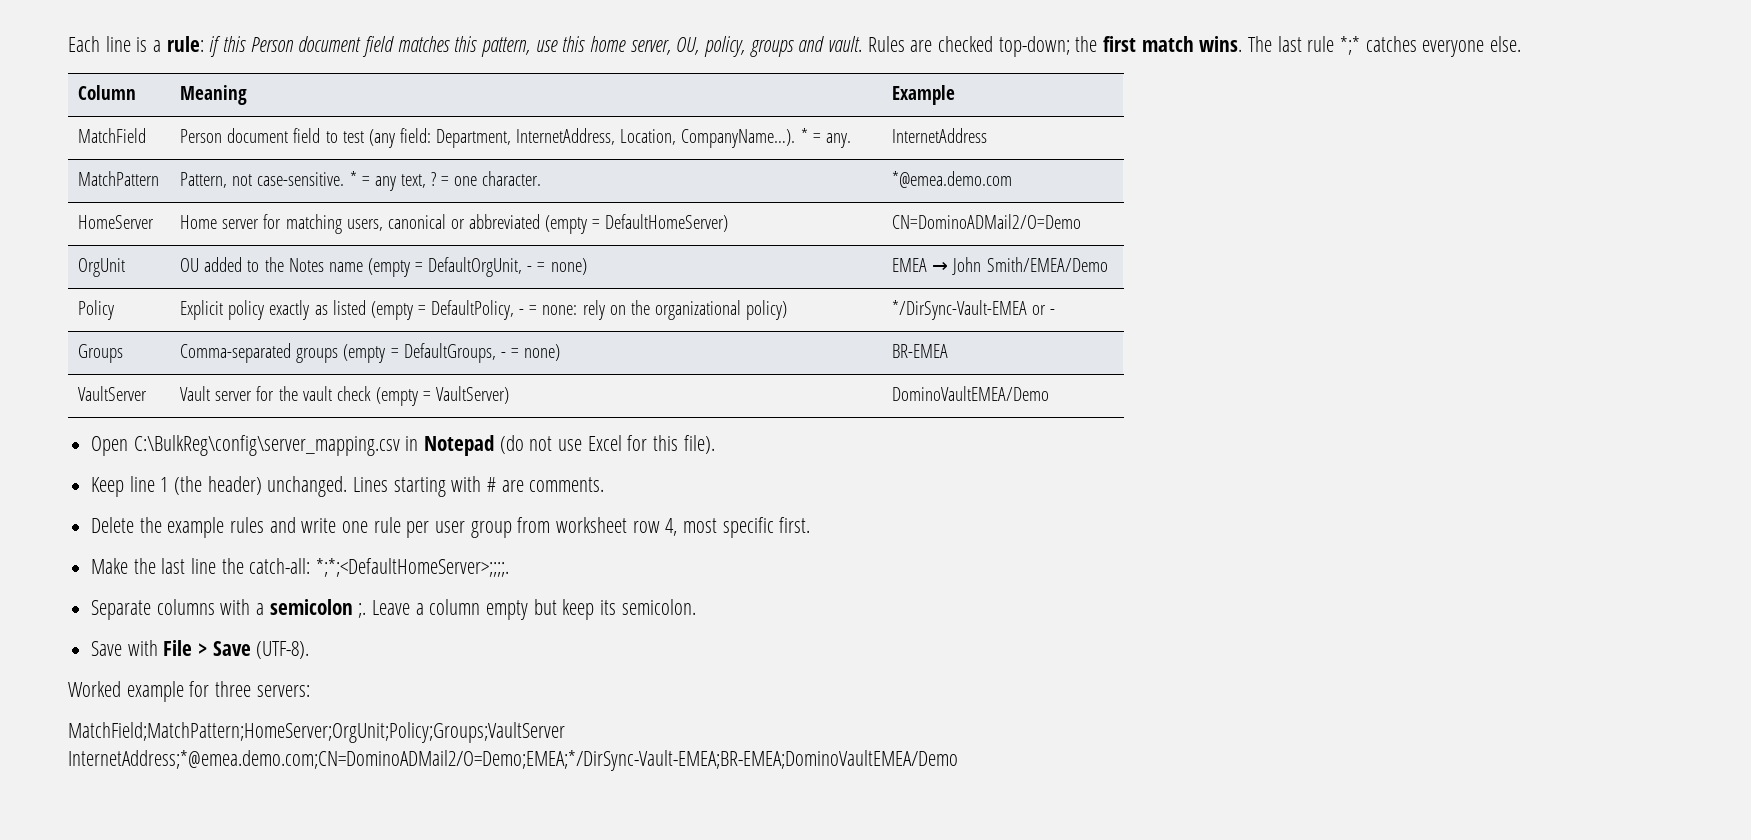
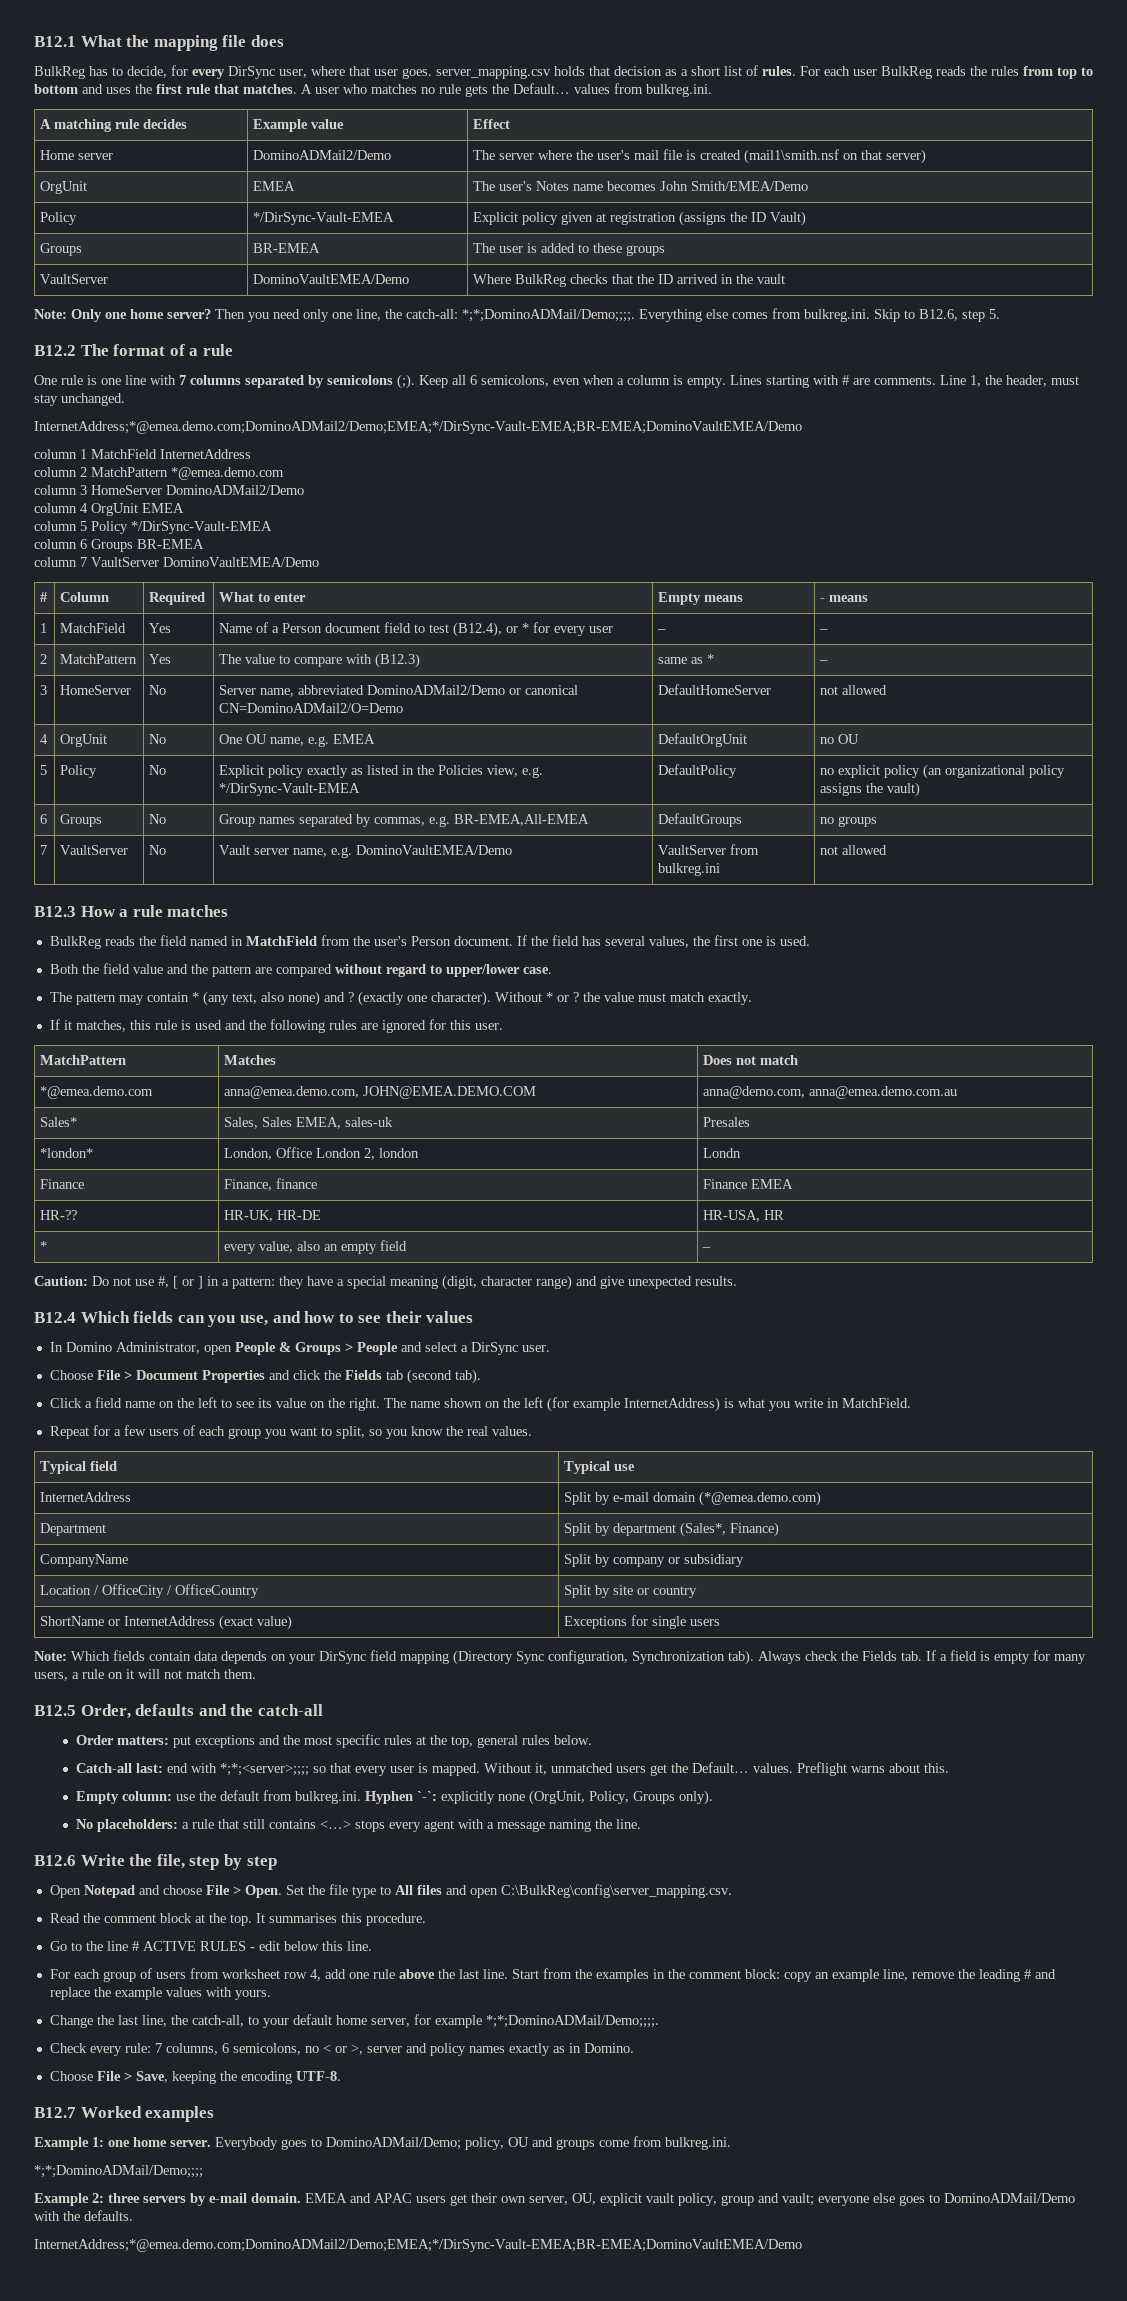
- Each line is a rule: if this Person document field matches this pattern, use this home server, OU, policy, groups and vault. Rules are checked top-down; the first match wins. The last rule *;* catches everyone else.
- Column | Meaning | Example
- MatchField | Person document field to test (any field: Department, InternetAddress, Location, CompanyName…). * = any. | InternetAddress
- MatchPattern | Pattern, not case-sensitive. * = any text, ? = one character. | *@emea.demo.com
- HomeServer | Home server for matching users, canonical or abbreviated (empty = DefaultHomeServer) | CN=DominoADMail2/O=Demo
- OrgUnit | OU added to the Notes name (empty = DefaultOrgUnit, - = none) | EMEA → John Smith/EMEA/Demo
- Policy | Explicit policy exactly as listed (empty = DefaultPolicy, - = none: rely on the organizational policy) | */DirSync-Vault-EMEA or -
- Groups | Comma-separated groups (empty = DefaultGroups, - = none) | BR-EMEA
- VaultServer | Vault server for the vault check (empty = VaultServer) | DominoVaultEMEA/Demo
- Open C:\BulkReg\config\server_mapping.csv in Notepad (do not use Excel for this file).
- Keep line 1 (the header) unchanged. Lines starting with # are comments.
- Delete the example rules and write one rule per user group from worksheet row 4, most specific first.
- Make the last line the catch-all: *;*;<DefaultHomeServer>;;;;.
- Separate columns with a semicolon ;. Leave a column empty but keep its semicolon.
- Save with File > Save (UTF-8).
- Worked example for three servers:
- MatchField;MatchPattern;HomeServer;OrgUnit;Policy;Groups;VaultServer
- InternetAddress;*@emea.demo.com;CN=DominoADMail2/O=Demo;EMEA;*/DirSync-Vault-EMEA;BR-EMEA;DominoVaultEMEA/Demo
+ B12.1 What the mapping file does
+ BulkReg has to decide, for every DirSync user, where that user goes. server_mapping.csv holds that decision as a short list of rules. For each user BulkReg reads the rules from top to bottom and uses the first rule that matches. A user who matches no rule gets the Default… values from bulkreg.ini.
+ A matching rule decides | Example value | Effect
+ Home server | DominoADMail2/Demo | The server where the user's mail file is created (mail1\smith.nsf on that server)
+ OrgUnit | EMEA | The user's Notes name becomes John Smith/EMEA/Demo
+ Policy | */DirSync-Vault-EMEA | Explicit policy given at registration (assigns the ID Vault)
+ Groups | BR-EMEA | The user is added to these groups
+ VaultServer | DominoVaultEMEA/Demo | Where BulkReg checks that the ID arrived in the vault
+ Note: Only one home server? Then you need only one line, the catch-all: *;*;DominoADMail/Demo;;;;. Everything else comes from bulkreg.ini. Skip to B12.6, step 5.
+ B12.2 The format of a rule
+ One rule is one line with 7 columns separated by semicolons (;). Keep all 6 semicolons, even when a column is empty. Lines starting with # are comments. Line 1, the header, must stay unchanged.
+ InternetAddress;*@emea.demo.com;DominoADMail2/Demo;EMEA;*/DirSync-Vault-EMEA;BR-EMEA;DominoVaultEMEA/Demo
+ column 1 MatchField InternetAddress
+ column 2 MatchPattern *@emea.demo.com
+ column 3 HomeServer DominoADMail2/Demo
+ column 4 OrgUnit EMEA
+ column 5 Policy */DirSync-Vault-EMEA
+ column 6 Groups BR-EMEA
+ column 7 VaultServer DominoVaultEMEA/Demo
+ # | Column | Required | What to enter | Empty means | - means
+ 1 | MatchField | Yes | Name of a Person document field to test (B12.4), or * for every user | – | –
+ 2 | MatchPattern | Yes | The value to compare with (B12.3) | same as * | –
+ 3 | HomeServer | No | Server name, abbreviated DominoADMail2/Demo or canonical CN=DominoADMail2/O=Demo | DefaultHomeServer | not allowed
+ 4 | OrgUnit | No | One OU name, e.g. EMEA | DefaultOrgUnit | no OU
+ 5 | Policy | No | Explicit policy exactly as listed in the Policies view, e.g. */DirSync-Vault-EMEA | DefaultPolicy | no explicit policy (an organizational policy assigns the vault)
+ 6 | Groups | No | Group names separated by commas, e.g. BR-EMEA,All-EMEA | DefaultGroups | no groups
+ 7 | VaultServer | No | Vault server name, e.g. DominoVaultEMEA/Demo | VaultServer from bulkreg.ini | not allowed
+ B12.3 How a rule matches
+ BulkReg reads the field named in MatchField from the user's Person document. If the field has several values, the first one is used.
+ Both the field value and the pattern are compared without regard to upper/lower case.
+ The pattern may contain * (any text, also none) and ? (exactly one character). Without * or ? the value must match exactly.
+ If it matches, this rule is used and the following rules are ignored for this user.
+ MatchPattern | Matches | Does not match
+ *@emea.demo.com | anna@emea.demo.com, JOHN@EMEA.DEMO.COM | anna@demo.com, anna@emea.demo.com.au
+ Sales* | Sales, Sales EMEA, sales-uk | Presales
+ *london* | London, Office London 2, london | Londn
+ Finance | Finance, finance | Finance EMEA
+ HR-?? | HR-UK, HR-DE | HR-USA, HR
+ * | every value, also an empty field | –
+ Caution: Do not use #, [ or ] in a pattern: they have a special meaning (digit, character range) and give unexpected results.
+ B12.4 Which fields can you use, and how to see their values
+ In Domino Administrator, open People & Groups > People and select a DirSync user.
+ Choose File > Document Properties and click the Fields tab (second tab).
+ Click a field name on the left to see its value on the right. The name shown on the left (for example InternetAddress) is what you write in MatchField.
+ Repeat for a few users of each group you want to split, so you know the real values.
+ Typical field | Typical use
+ InternetAddress | Split by e-mail domain (*@emea.demo.com)
+ Department | Split by department (Sales*, Finance)
+ CompanyName | Split by company or subsidiary
+ Location / OfficeCity / OfficeCountry | Split by site or country
+ ShortName or InternetAddress (exact value) | Exceptions for single users
+ Note: Which fields contain data depends on your DirSync field mapping (Directory Sync configuration, Synchronization tab). Always check the Fields tab. If a field is empty for many users, a rule on it will not match them.
+ B12.5 Order, defaults and the catch-all
+ Order matters: put exceptions and the most specific rules at the top, general rules below.
+ Catch-all last: end with *;*;<server>;;;; so that every user is mapped. Without it, unmatched users get the Default… values. Preflight warns about this.
+ Empty column: use the default from bulkreg.ini. Hyphen `-`: explicitly none (OrgUnit, Policy, Groups only).
+ No placeholders: a rule that still contains <…> stops every agent with a message naming the line.
+ B12.6 Write the file, step by step
+ Open Notepad and choose File > Open. Set the file type to All files and open C:\BulkReg\config\server_mapping.csv.
+ Read the comment block at the top. It summarises this procedure.
+ Go to the line # ACTIVE RULES - edit below this line.
+ For each group of users from worksheet row 4, add one rule above the last line. Start from the examples in the comment block: copy an example line, remove the leading # and replace the example values with yours.
+ Change the last line, the catch-all, to your default home server, for example *;*;DominoADMail/Demo;;;;.
+ Check every rule: 7 columns, 6 semicolons, no < or >, server and policy names exactly as in Domino.
+ Choose File > Save, keeping the encoding UTF-8.
+ B12.7 Worked examples
+ Example 1: one home server. Everybody goes to DominoADMail/Demo; policy, OU and groups come from bulkreg.ini.
+ *;*;DominoADMail/Demo;;;;
+ Example 2: three servers by e-mail domain. EMEA and APAC users get their own server, OU, explicit vault policy, group and vault; everyone else goes to DominoADMail/Demo with the defaults.
+ InternetAddress;*@emea.demo.com;DominoADMail2/Demo;EMEA;*/DirSync-Vault-EMEA;BR-EMEA;DominoVaultEMEA/Demo

